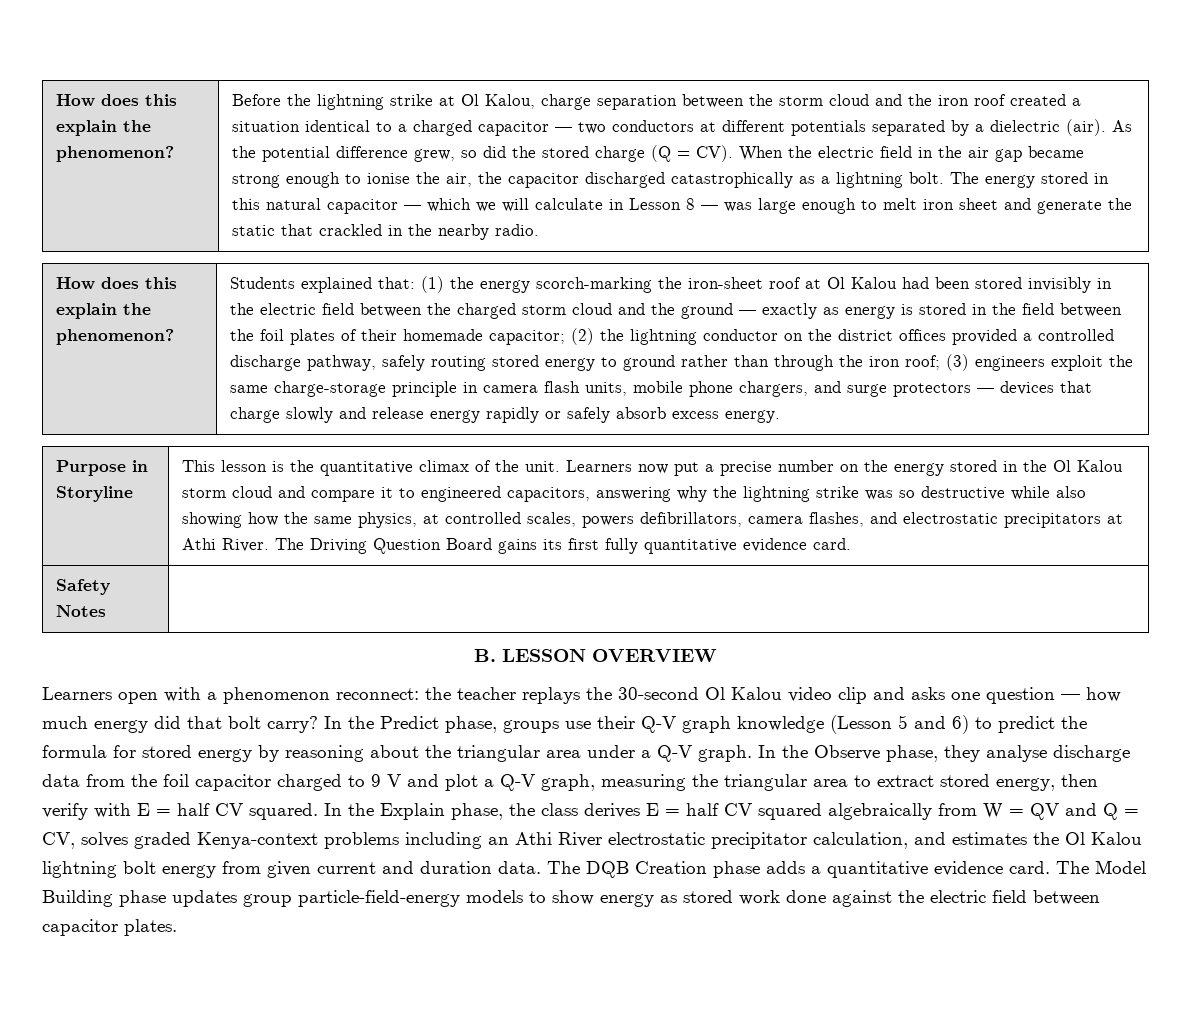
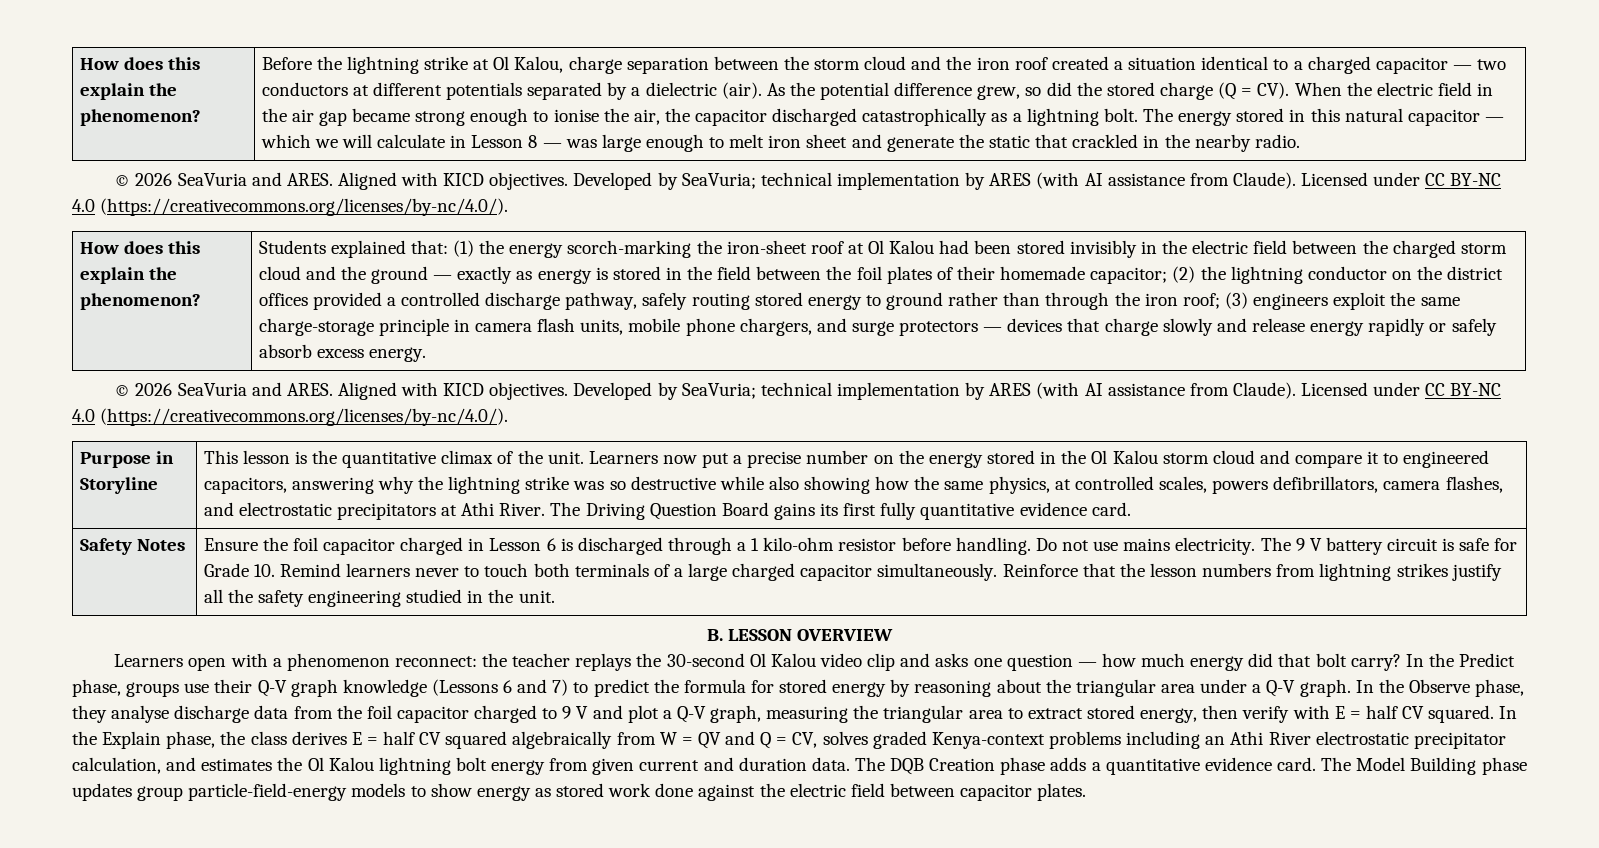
  The energy stored in this natural capacitor — which we will calculate in Lesson 8 — was large enough to melt iron sheet and generate the static that crackled in the nearby radio.
+ © 2026 SeaVuria and ARES. Aligned with KICD objectives. Developed by SeaVuria; technical implementation by ARES (with AI assistance from Claude). Licensed under CC BY-NC 4.0 (https://creativecommons.org/licenses/by-nc/4.0/).
  (3) engineers exploit the same charge-storage principle in camera flash units, mobile phone chargers, and surge protectors — devices that charge slowly and release energy rapidly or safely absorb excess energy.
+ © 2026 SeaVuria and ARES. Aligned with KICD objectives. Developed by SeaVuria; technical implementation by ARES (with AI assistance from Claude). Licensed under CC BY-NC 4.0 (https://creativecommons.org/licenses/by-nc/4.0/).
+ Ensure the foil capacitor charged in Lesson 6 is discharged through a 1 kilo-ohm resistor before handling. Do not use mains electricity. The 9 V battery circuit is safe for Grade 10. Remind learners never to touch both terminals of a large charged capacitor simultaneously. Reinforce that the lesson numbers from lightning strikes justify all the safety engineering studied in the unit.
- In the Predict phase, groups use their Q-V graph knowledge (Lesson 5 and 6) to predict the formula for stored energy by reasoning about the triangular area under a Q-V graph.
+ In the Predict phase, groups use their Q-V graph knowledge (Lessons 6 and 7) to predict the formula for stored energy by reasoning about the triangular area under a Q-V graph.

